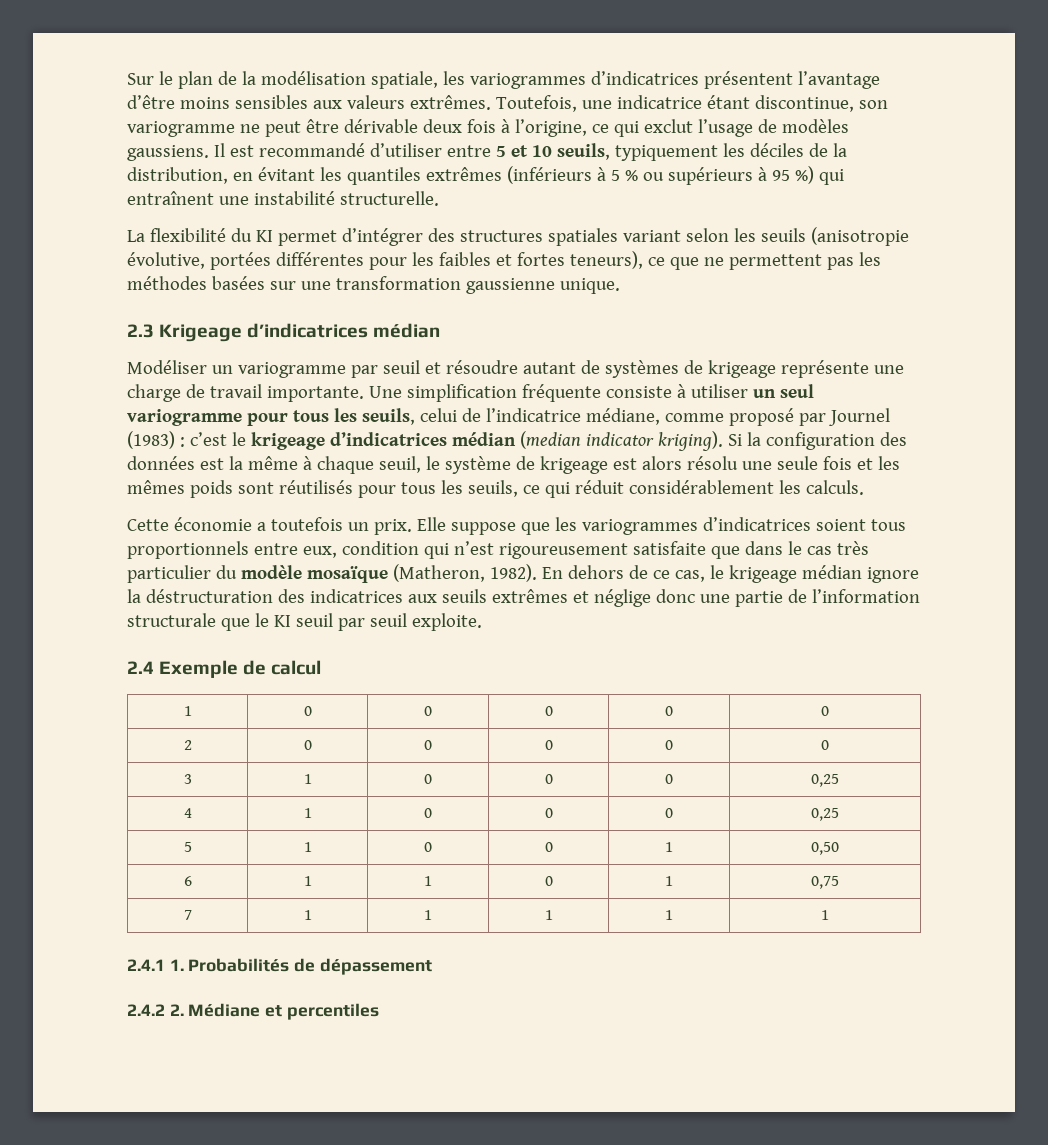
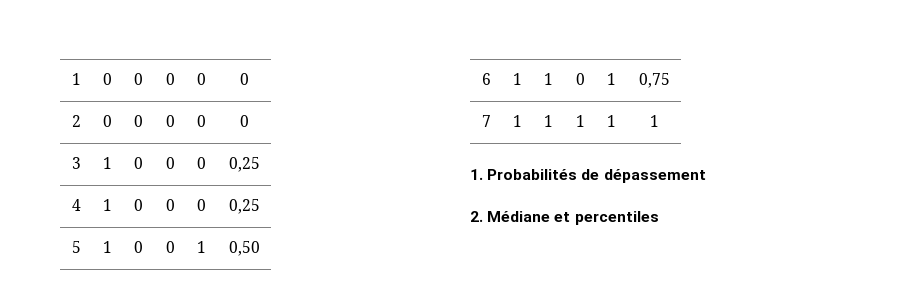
- Sur le plan de la modélisation spatiale, les variogrammes d’indicatrices présentent l’avantage d’être moins sensibles aux valeurs extrêmes. Toutefois, une indicatrice étant discontinue, son variogramme ne peut être dérivable deux fois à l’origine, ce qui exclut l’usage de modèles gaussiens. Il est recommandé d’utiliser entre 5 et 10 seuils, typiquement les déciles de la distribution, en évitant les quantiles extrêmes (inférieurs à 5 % ou supérieurs à 95 %) qui entraînent une instabilité structurelle.
- La flexibilité du KI permet d’intégrer des structures spatiales variant selon les seuils (anisotropie évolutive, portées différentes pour les faibles et fortes teneurs), ce que ne permettent pas les méthodes basées sur une transformation gaussienne unique.
- 2.3 Krigeage d’indicatrices médian
- Modéliser un variogramme par seuil et résoudre autant de systèmes de krigeage représente une charge de travail importante. Une simplification fréquente consiste à utiliser un seul variogramme pour tous les seuils, celui de l’indicatrice médiane, comme proposé par Journel (1983) : c’est le krigeage d’indicatrices médian (median indicator kriging). Si la configuration des données est la même à chaque seuil, le système de krigeage est alors résolu une seule fois et les mêmes poids sont réutilisés pour tous les seuils, ce qui réduit considérablement les calculs.
- Cette économie a toutefois un prix. Elle suppose que les variogrammes d’indicatrices soient tous proportionnels entre eux, condition qui n’est rigoureusement satisfaite que dans le cas très particulier du modèle mosaïque (Matheron, 1982). En dehors de ce cas, le krigeage médian ignore la déstructuration des indicatrices aux seuils extrêmes et néglige donc une partie de l’information structurale que le KI seuil par seuil exploite.
- 2.4 Exemple de calcul
- 2.4.1 1. Probabilités de dépassement
+ 1. Probabilités de dépassement
- 2.4.2 2. Médiane et percentiles
+ 2. Médiane et percentiles

